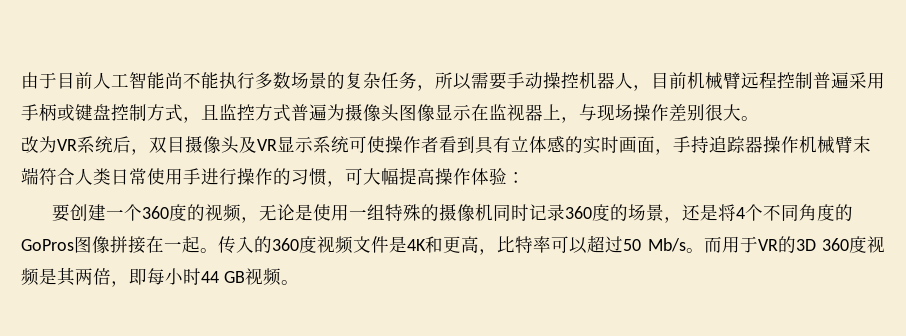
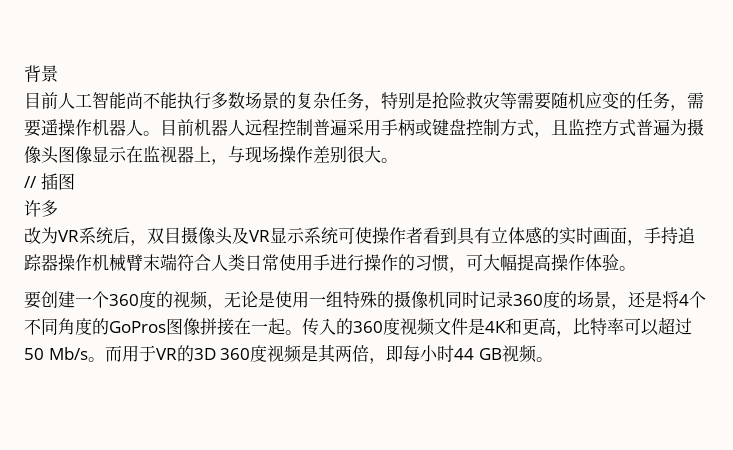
- 由于目前人工智能尚不能执行多数场景的复杂任务，所以需要手动操控机器人，目前机械臂远程控制普遍采用手柄或键盘控制方式，且监控方式普遍为摄像头图像显示在监视器上，与现场操作差别很大。
+ 背景
+ 目前人工智能尚不能执行多数场景的复杂任务，特别是抢险救灾等需要随机应变的任务，需要遥操作机器人。目前机器人远程控制普遍采用手柄或键盘控制方式，且监控方式普遍为摄像头图像显示在监视器上，与现场操作差别很大。
+ // 插图
+ 许多
- 改为VR系统后，双目摄像头及VR显示系统可使操作者看到具有立体感的实时画面，手持追踪器操作机械臂末端符合人类日常使用手进行操作的习惯，可大幅提高操作体验：
+ 改为VR系统后，双目摄像头及VR显示系统可使操作者看到具有立体感的实时画面，手持追踪器操作机械臂末端符合人类日常使用手进行操作的习惯，可大幅提高操作体验。

